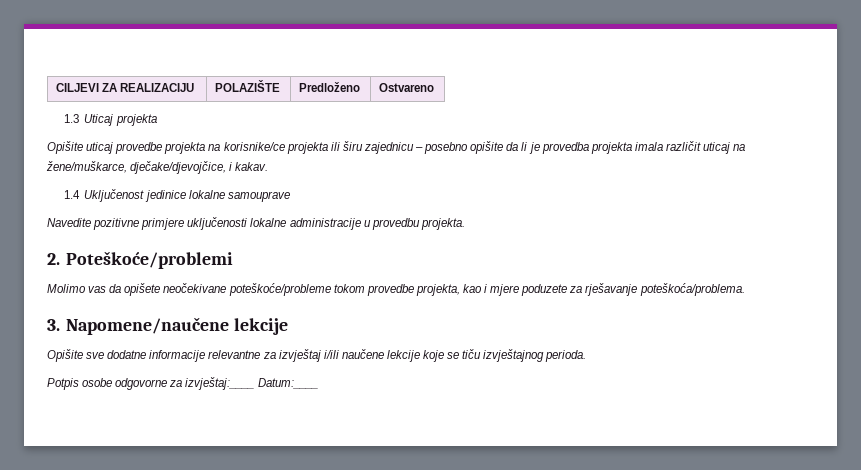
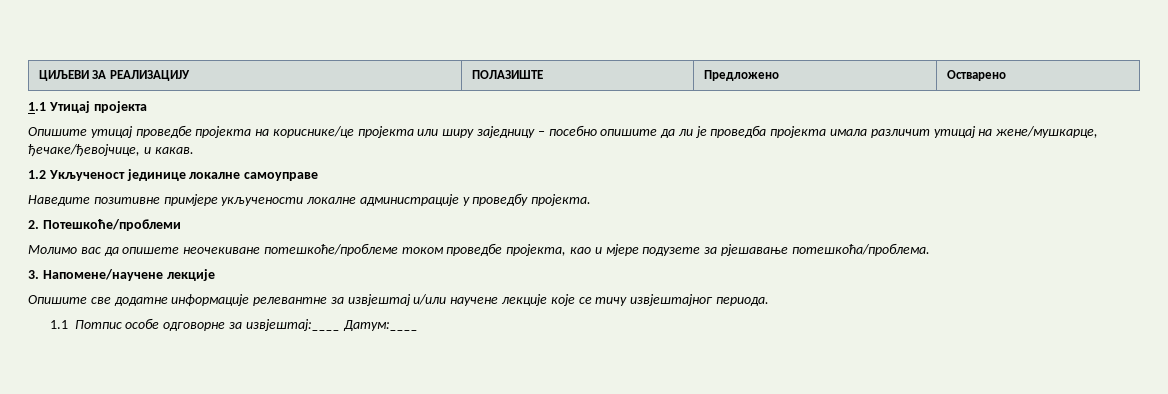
- CILJEVI ZA REALIZACIJU | POLAZIŠTE | Predloženo | Ostvareno
- 1.3 Uticaj projekta
- Opišite uticaj provedbe projekta na korisnike/ce projekta ili širu zajednicu – posebno opišite da li je provedba projekta imala različit uticaj na žene/muškarce, dječake/djevojčice, i kakav.
- 1.4 Uključenost jedinice lokalne samouprave
- Navedite pozitivne primjere uključenosti lokalne administracije u provedbu projekta.
- 2. Poteškoće/problemi
- Molimo vas da opišete neočekivane poteškoće/probleme tokom provedbe projekta, kao i mjere poduzete za rješavanje poteškoća/problema.
- 3. Napomene/naučene lekcije
- Opišite sve dodatne informacije relevantne za izvještaj i/ili naučene lekcije koje se tiču izvještajnog perioda.
- Potpis osobe odgovorne za izvještaj:____ Datum:____
+ ЦИЉЕВИ ЗА РЕАЛИЗАЦИЈУ | ПОЛАЗИШТЕ | Предложено | Остварено
+ 1.1 Утицај пројекта
+ Опишите утицај проведбе пројекта на кориснике/це пројекта или ширу заједницу – посебно опишите да ли је проведба пројекта имала различит утицај на жене/мушкарце, ђечаке/ђевојчице, и какав.
+ 1.2 Укљученост јединице локалне самоуправе
+ Наведите позитивне примјере укључености локалне администрације у проведбу пројекта.
+ 2. Потешкоће/проблеми
+ Молимо вас да опишете неочекиване потешкоће/проблеме током проведбе пројекта, као и мјере подузете за рјешавање потешкоћа/проблема.
+ 3. Напомене/научене лекције
+ Опишите све додатне информације релевантне за извјештај и/или научене лекције које се тичу извјештајног периода.
+ 1.1 Потпис особе одговорне за извјештај:____ Датум:____

